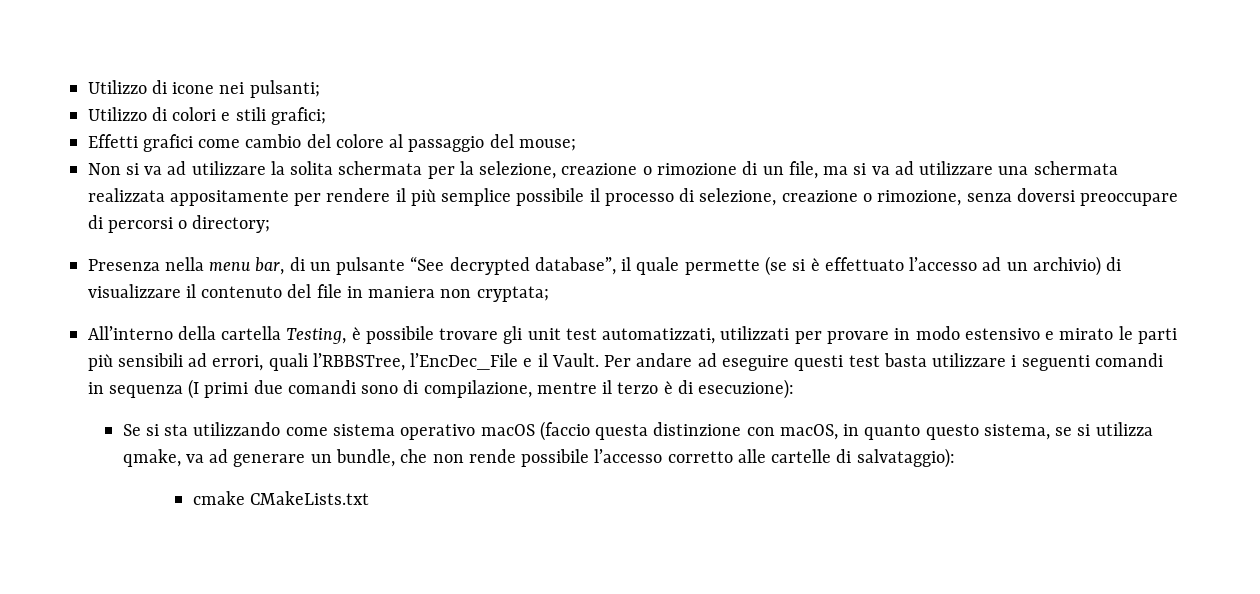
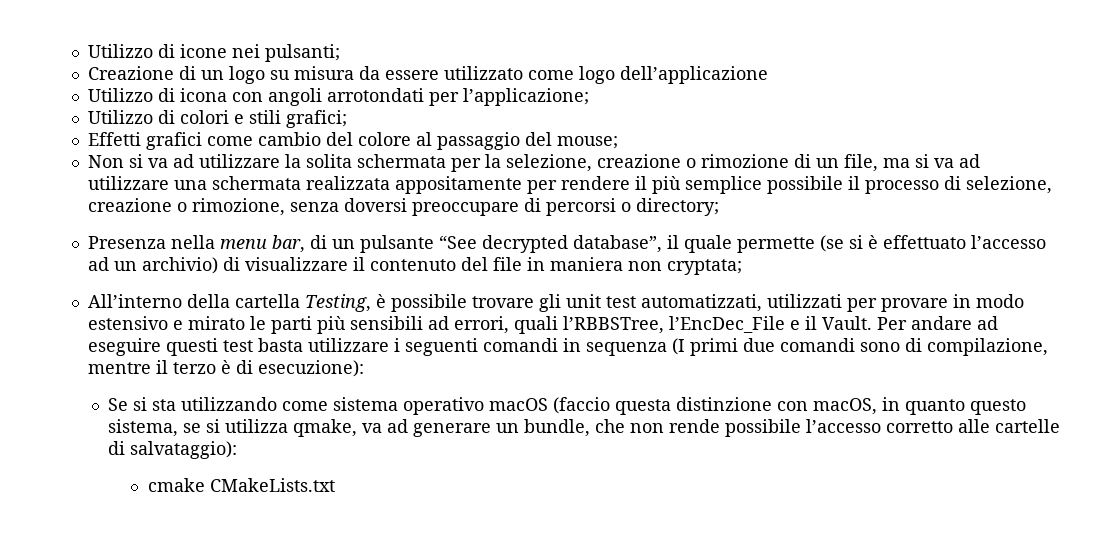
+ Creazione di un logo su misura da essere utilizzato come logo dell’applicazione
+ Utilizzo di icona con angoli arrotondati per l’applicazione;

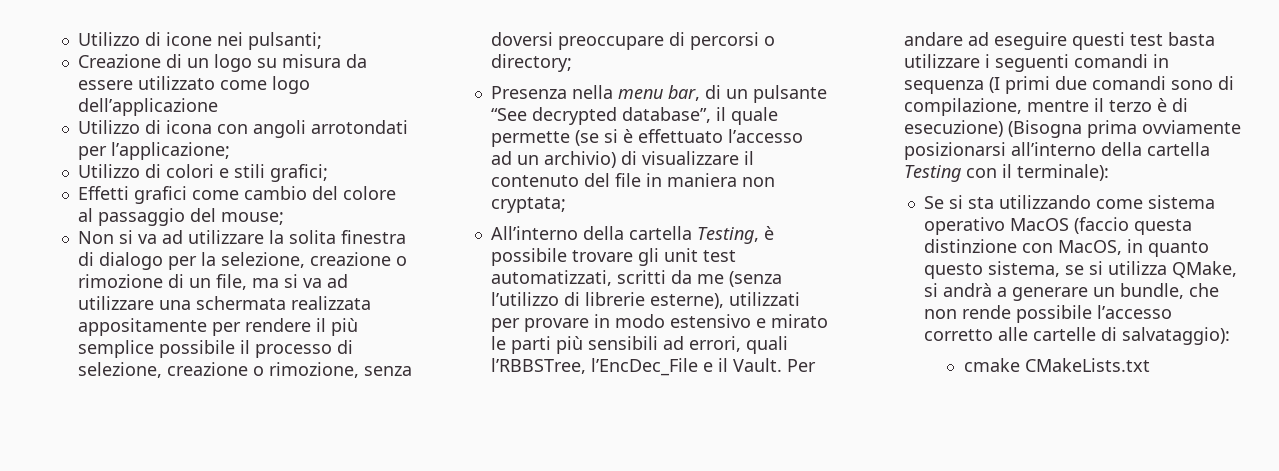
- Non si va ad utilizzare la solita schermata per la selezione, creazione o rimozione di un file, ma si va ad utilizzare una schermata realizzata appositamente per rendere il più semplice possibile il processo di selezione, creazione o rimozione, senza doversi preoccupare di percorsi o directory;
+ Non si va ad utilizzare la solita finestra di dialogo per la selezione, creazione o rimozione di un file, ma si va ad utilizzare una schermata realizzata appositamente per rendere il più semplice possibile il processo di selezione, creazione o rimozione, senza doversi preoccupare di percorsi o directory;
- All’interno della cartella Testing, è possibile trovare gli unit test automatizzati, utilizzati per provare in modo estensivo e mirato le parti più sensibili ad errori, quali l’RBBSTree, l’EncDec_File e il Vault.
+ All’interno della cartella Testing, è possibile trovare gli unit test automatizzati, scritti da me (senza l’utilizzo di librerie esterne), utilizzati per provare in modo estensivo e mirato le parti più sensibili ad errori, quali l’RBBSTree, l’EncDec_File e il Vault.
- Per andare ad eseguire questi test basta utilizzare i seguenti comandi in sequenza (I primi due comandi sono di compilazione, mentre il terzo è di esecuzione):
+ Per andare ad eseguire questi test basta utilizzare i seguenti comandi in sequenza (I primi due comandi sono di compilazione, mentre il terzo è di esecuzione) (Bisogna prima ovviamente posizionarsi all’interno della cartella Testing con il terminale):
- Se si sta utilizzando come sistema operativo macOS (faccio questa distinzione con macOS, in quanto questo sistema, se si utilizza qmake, va ad generare un bundle, che non rende possibile l’accesso corretto alle cartelle di salvataggio):
+ Se si sta utilizzando come sistema operativo MacOS (faccio questa distinzione con MacOS, in quanto questo sistema, se si utilizza QMake, si andrà a generare un bundle, che non rende possibile l’accesso corretto alle cartelle di salvataggio):

